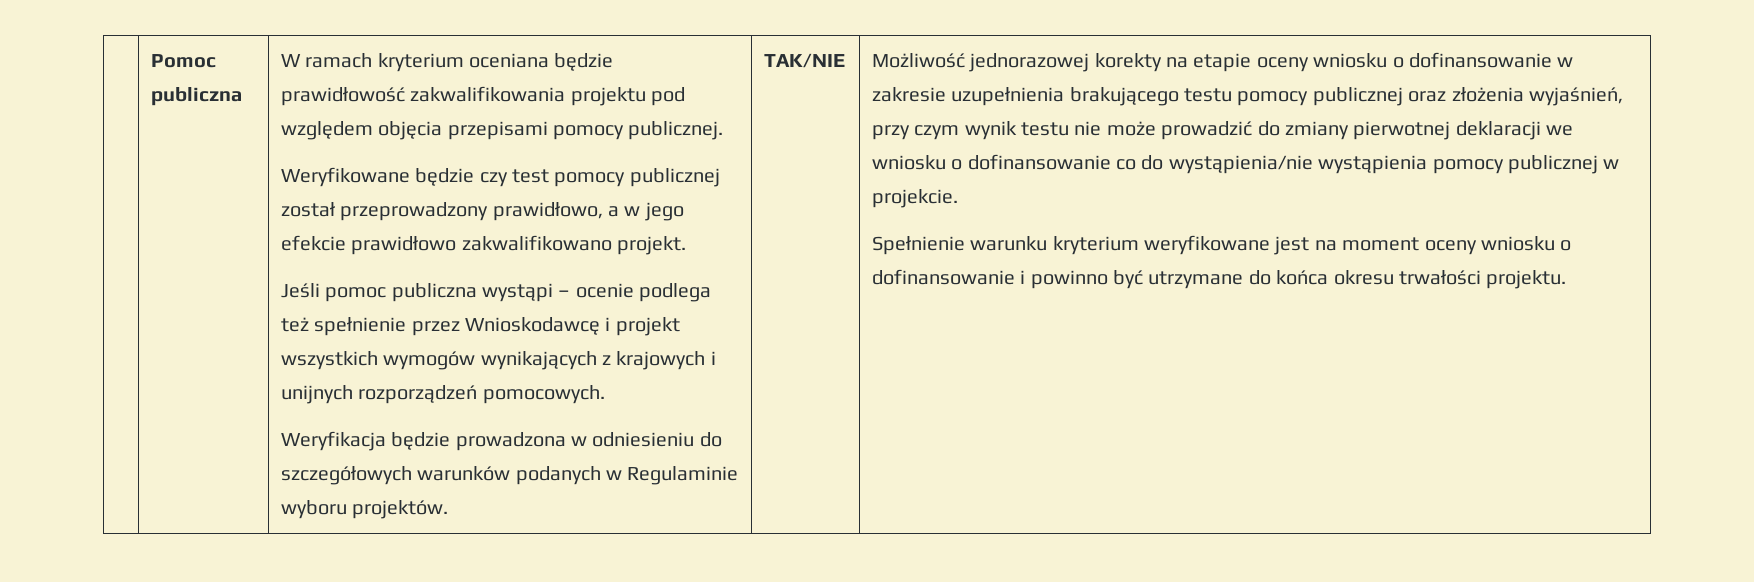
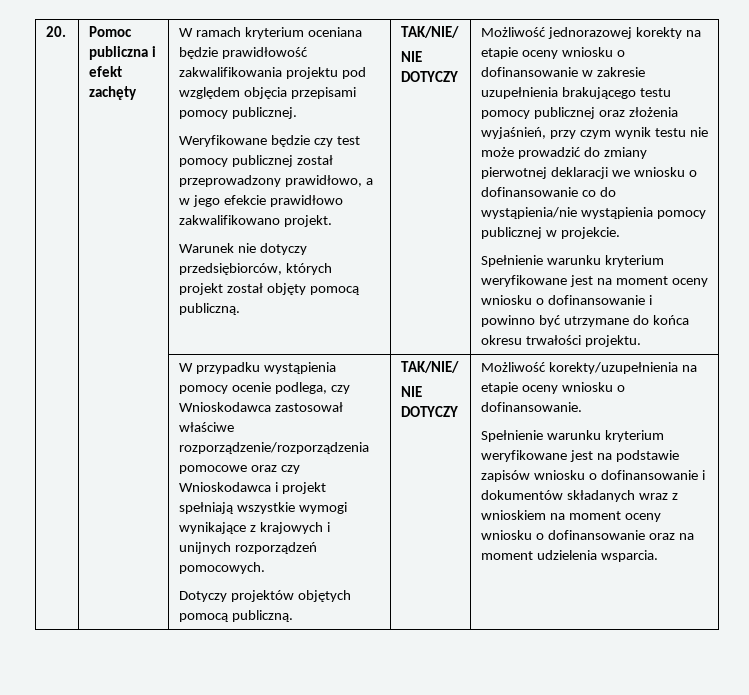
+ 20.
- Pomoc publiczna
+ Pomoc publiczna i efekt zachęty
- Jeśli pomoc publiczna wystąpi – ocenie podlega też spełnienie przez Wnioskodawcę i projekt wszystkich wymogów wynikających z krajowych i unijnych rozporządzeń pomocowych.
- Weryfikacja będzie prowadzona w odniesieniu do szczegółowych warunków podanych w Regulaminie wyboru projektów. | TAK/NIE
+ Warunek nie dotyczy przedsiębiorców, których projekt został objęty pomocą publiczną. | TAK/NIE/
+ NIE DOTYCZY
+ W przypadku wystąpienia pomocy ocenie podlega, czy Wnioskodawca zastosował właściwe rozporządzenie/rozporządzenia pomocowe oraz czy Wnioskodawca i projekt spełniają wszystkie wymogi wynikające z krajowych i unijnych rozporządzeń pomocowych.
+ Dotyczy projektów objętych pomocą publiczną. | TAK/NIE/
+ NIE DOTYCZY | Możliwość korekty/uzupełnienia na etapie oceny wniosku o dofinansowanie.
+ Spełnienie warunku kryterium weryfikowane jest na podstawie zapisów wniosku o dofinansowanie i dokumentów składanych wraz z wnioskiem na moment oceny wniosku o dofinansowanie oraz na moment udzielenia wsparcia.

